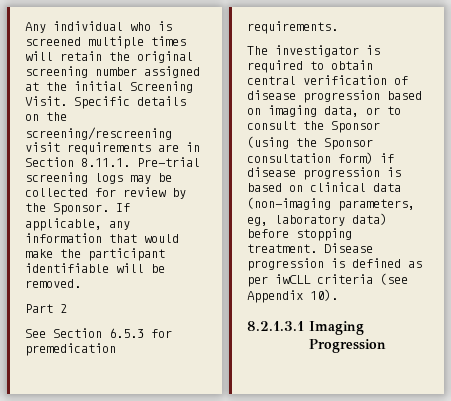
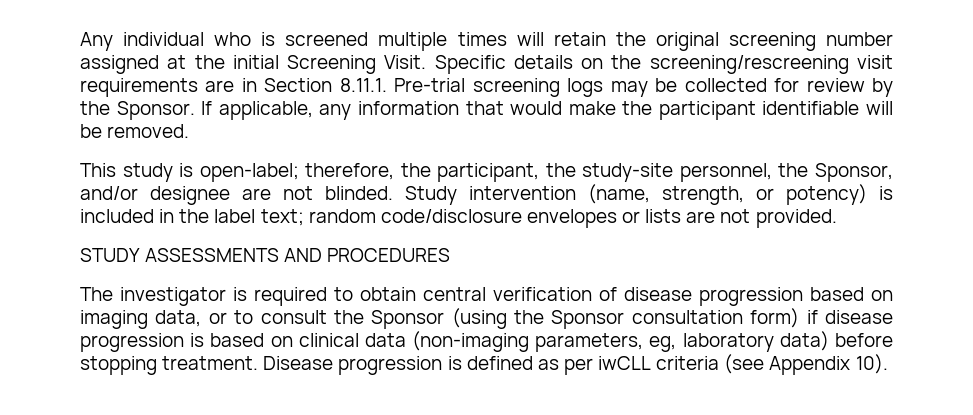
- Part 2
- See Section 6.5.3 for premedication requirements.
+ This study is open-label; therefore, the participant, the study-site personnel, the Sponsor, and/or designee are not blinded. Study intervention (name, strength, or potency) is included in the label text; random code/disclosure envelopes or lists are not provided.
+ STUDY ASSESSMENTS AND PROCEDURES
- 8.2.1.3.1 Imaging Progression

